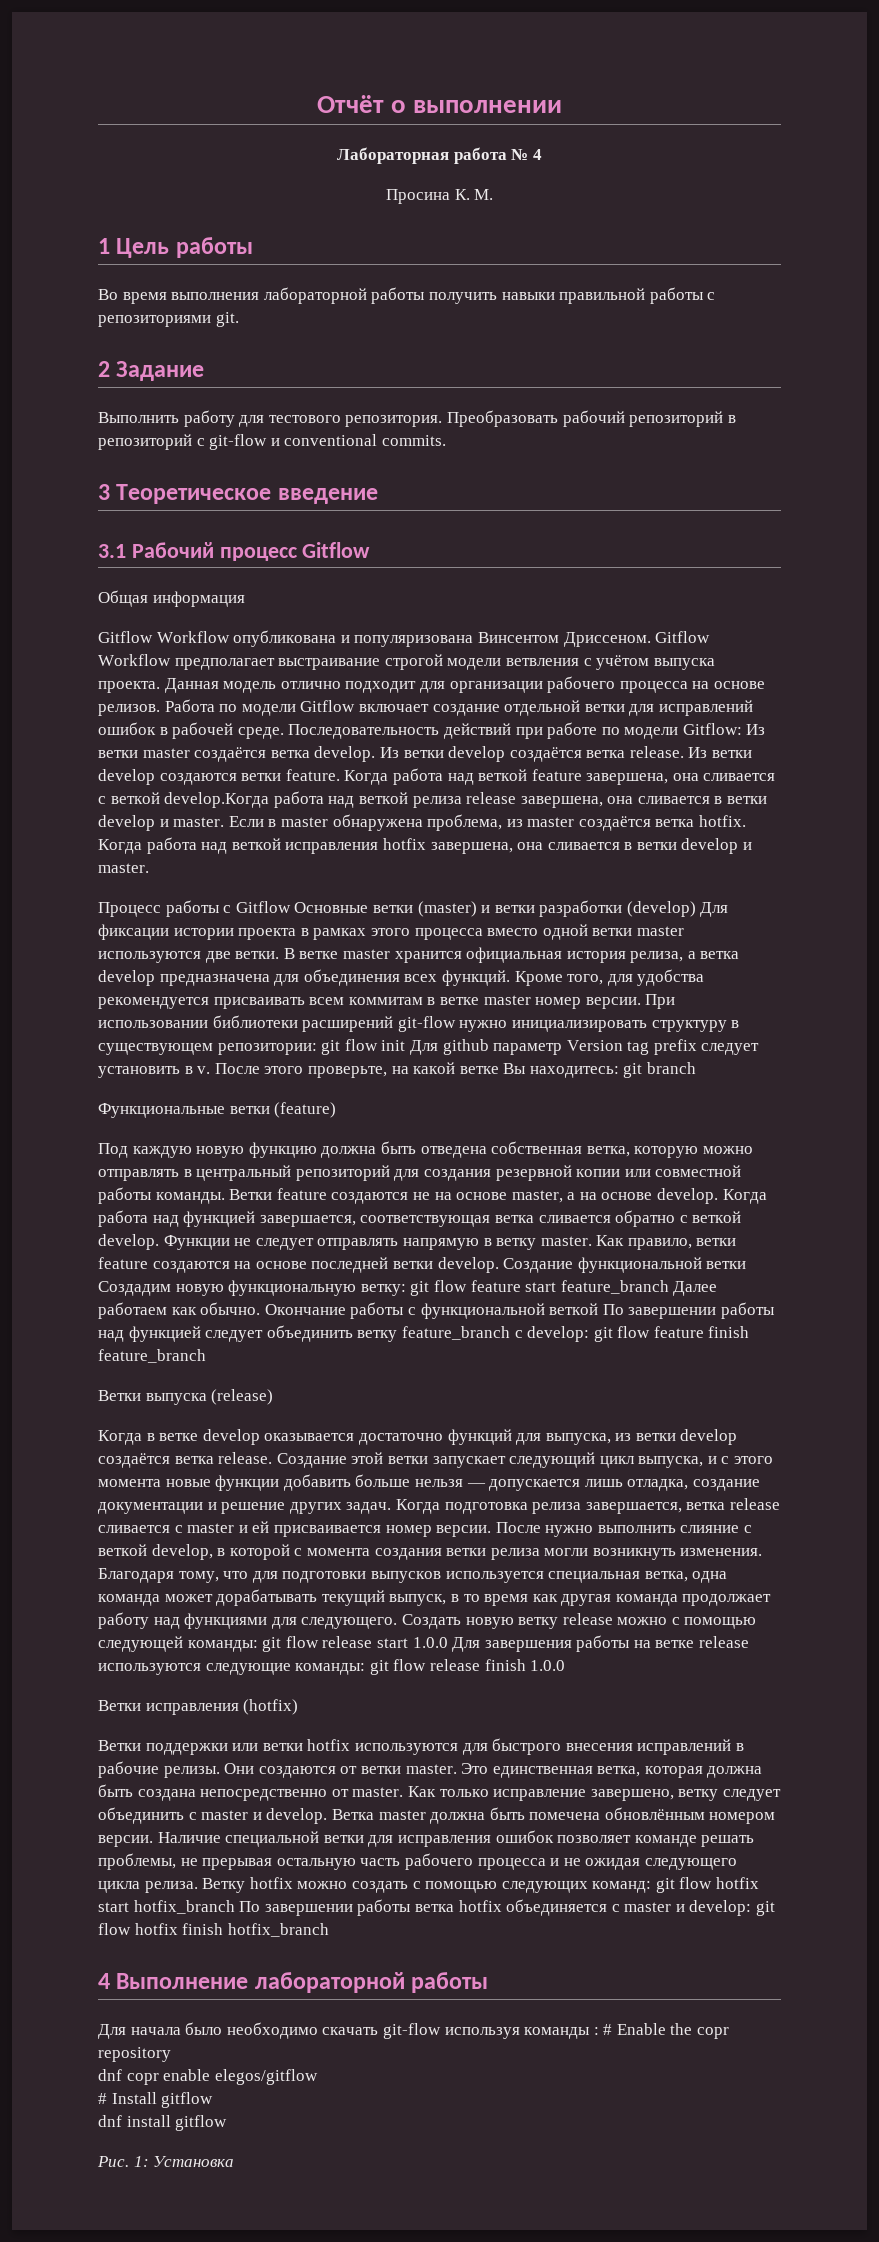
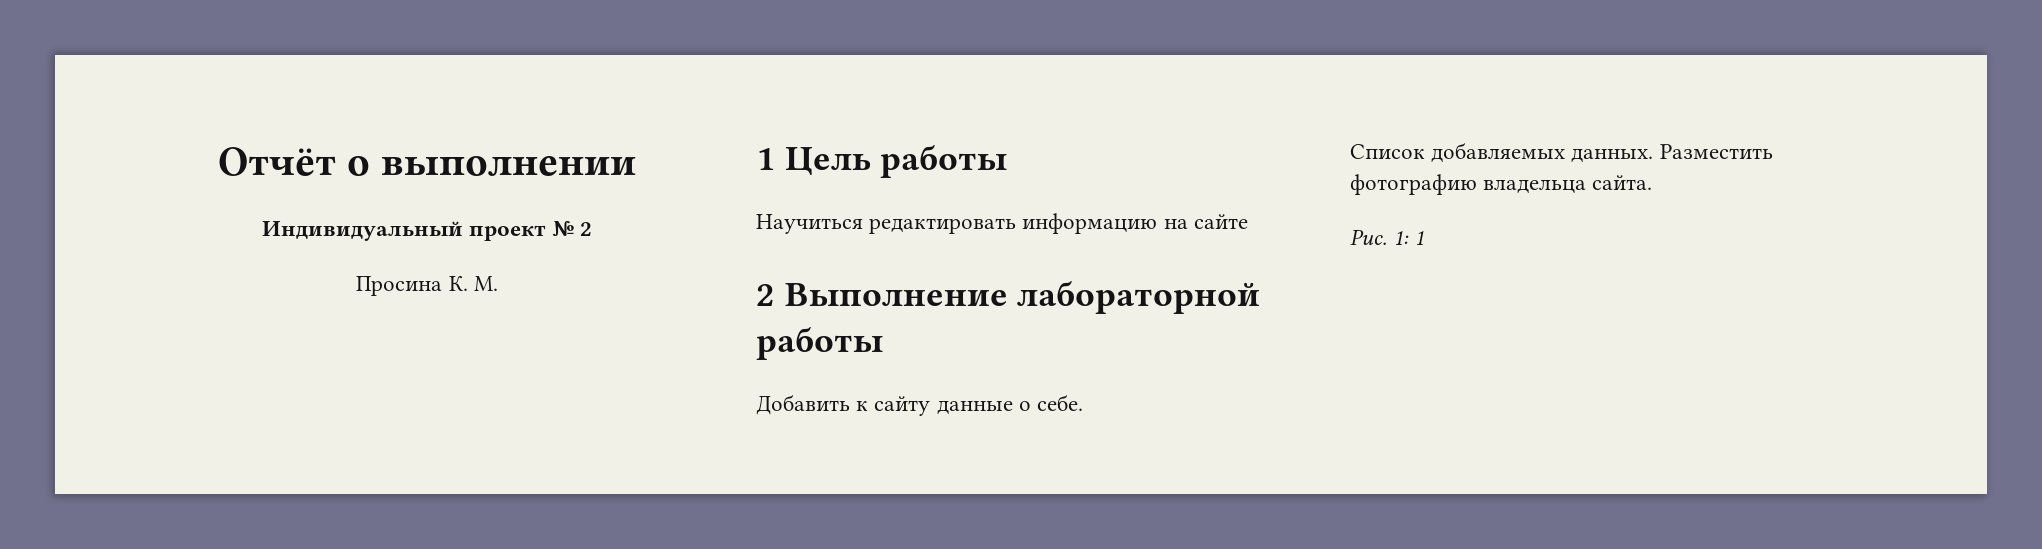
- Лабораторная работа № 4
+ Индивидуальный проект № 2
- Во время выполнения лабораторной работы получить навыки правильной работы с репозиториями git.
- 2 Задание
- Выполнить работу для тестового репозитория. Преобразовать рабочий репозиторий в репозиторий с git-flow и conventional commits.
- 3 Теоретическое введение
- 3.1 Рабочий процесс Gitflow
- Общая информация
- Gitflow Workflow опубликована и популяризована Винсентом Дриссеном. Gitflow Workflow предполагает выстраивание строгой модели ветвления с учётом выпуска проекта. Данная модель отлично подходит для организации рабочего процесса на основе релизов. Работа по модели Gitflow включает создание отдельной ветки для исправлений ошибок в рабочей среде. Последовательность действий при работе по модели Gitflow: Из ветки master создаётся ветка develop. Из ветки develop создаётся ветка release. Из ветки develop создаются ветки feature. Когда работа над веткой feature завершена, она сливается с веткой develop.Когда работа над веткой релиза release завершена, она сливается в ветки develop и master. Если в master обнаружена проблема, из master создаётся ветка hotfix. Когда работа над веткой исправления hotfix завершена, она сливается в ветки develop и master.
- Процесс работы с Gitflow Основные ветки (master) и ветки разработки (develop) Для фиксации истории проекта в рамках этого процесса вместо одной ветки master используются две ветки. В ветке master хранится официальная история релиза, а ветка develop предназначена для объединения всех функций. Кроме того, для удобства рекомендуется присваивать всем коммитам в ветке master номер версии. При использовании библиотеки расширений git-flow нужно инициализировать структуру в существующем репозитории: git flow init Для github параметр Version tag prefix следует установить в v. После этого проверьте, на какой ветке Вы находитесь: git branch
- Функциональные ветки (feature)
- Под каждую новую функцию должна быть отведена собственная ветка, которую можно отправлять в центральный репозиторий для создания резервной копии или совместной работы команды. Ветки feature создаются не на основе master, а на основе develop. Когда работа над функцией завершается, соответствующая ветка сливается обратно с веткой develop. Функции не следует отправлять напрямую в ветку master. Как правило, ветки feature создаются на основе последней ветки develop. Создание функциональной ветки Создадим новую функциональную ветку: git flow feature start feature_branch Далее работаем как обычно. Окончание работы с функциональной веткой По завершении работы над функцией следует объединить ветку feature_branch с develop: git flow feature finish feature_branch
- Ветки выпуска (release)
- Когда в ветке develop оказывается достаточно функций для выпуска, из ветки develop создаётся ветка release. Создание этой ветки запускает следующий цикл выпуска, и с этого момента новые функции добавить больше нельзя — допускается лишь отладка, создание документации и решение других задач. Когда подготовка релиза завершается, ветка release сливается с master и ей присваивается номер версии. После нужно выполнить слияние с веткой develop, в которой с момента создания ветки релиза могли возникнуть изменения. Благодаря тому, что для подготовки выпусков используется специальная ветка, одна команда может дорабатывать текущий выпуск, в то время как другая команда продолжает работу над функциями для следующего. Создать новую ветку release можно с помощью следующей команды: git flow release start 1.0.0 Для завершения работы на ветке release используются следующие команды: git flow release finish 1.0.0
- Ветки исправления (hotfix)
- Ветки поддержки или ветки hotfix используются для быстрого внесения исправлений в рабочие релизы. Они создаются от ветки master. Это единственная ветка, которая должна быть создана непосредственно от master. Как только исправление завершено, ветку следует объединить с master и develop. Ветка master должна быть помечена обновлённым номером версии. Наличие специальной ветки для исправления ошибок позволяет команде решать проблемы, не прерывая остальную часть рабочего процесса и не ожидая следующего цикла релиза. Ветку hotfix можно создать с помощью следующих команд: git flow hotfix start hotfix_branch По завершении работы ветка hotfix объединяется с master и develop: git flow hotfix finish hotfix_branch
- 4 Выполнение лабораторной работы
- Для начала было необходимо скачать git-flow используя команды : # Enable the copr repository
- dnf copr enable elegos/gitflow
- # Install gitflow
- dnf install gitflow
+ Научиться редактировать информацию на сайте
+ 2 Выполнение лабораторной работы
+ Добавить к сайту данные о себе.
+ Список добавляемых данных. Разместить фотографию владельца сайта.
- Рис. 1: Установка
+ Рис. 1: 1

